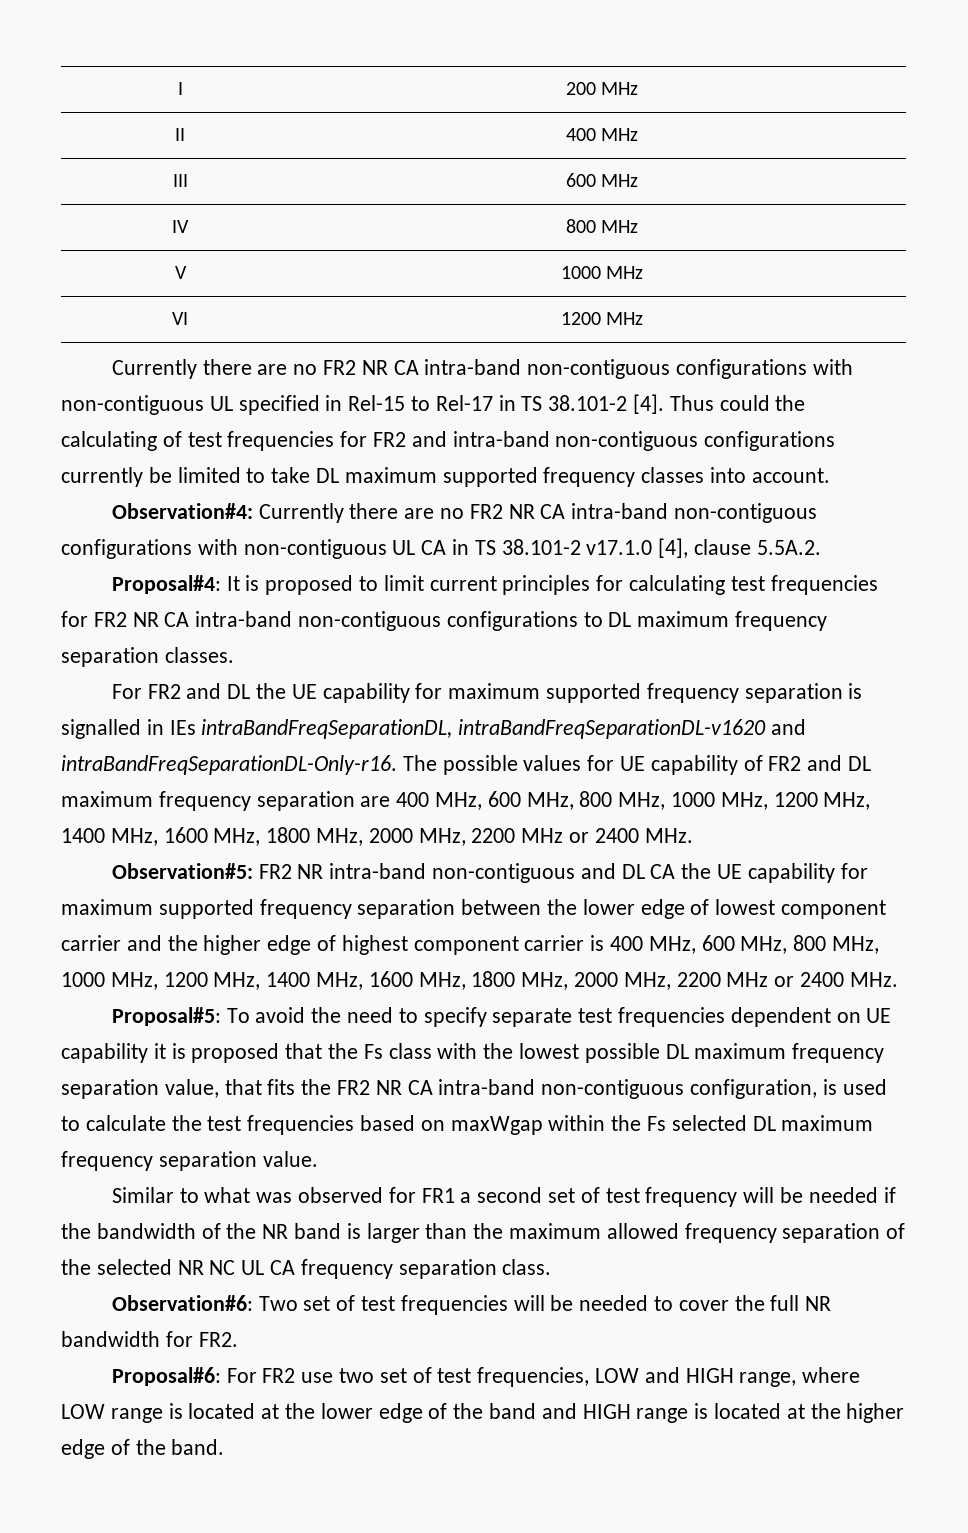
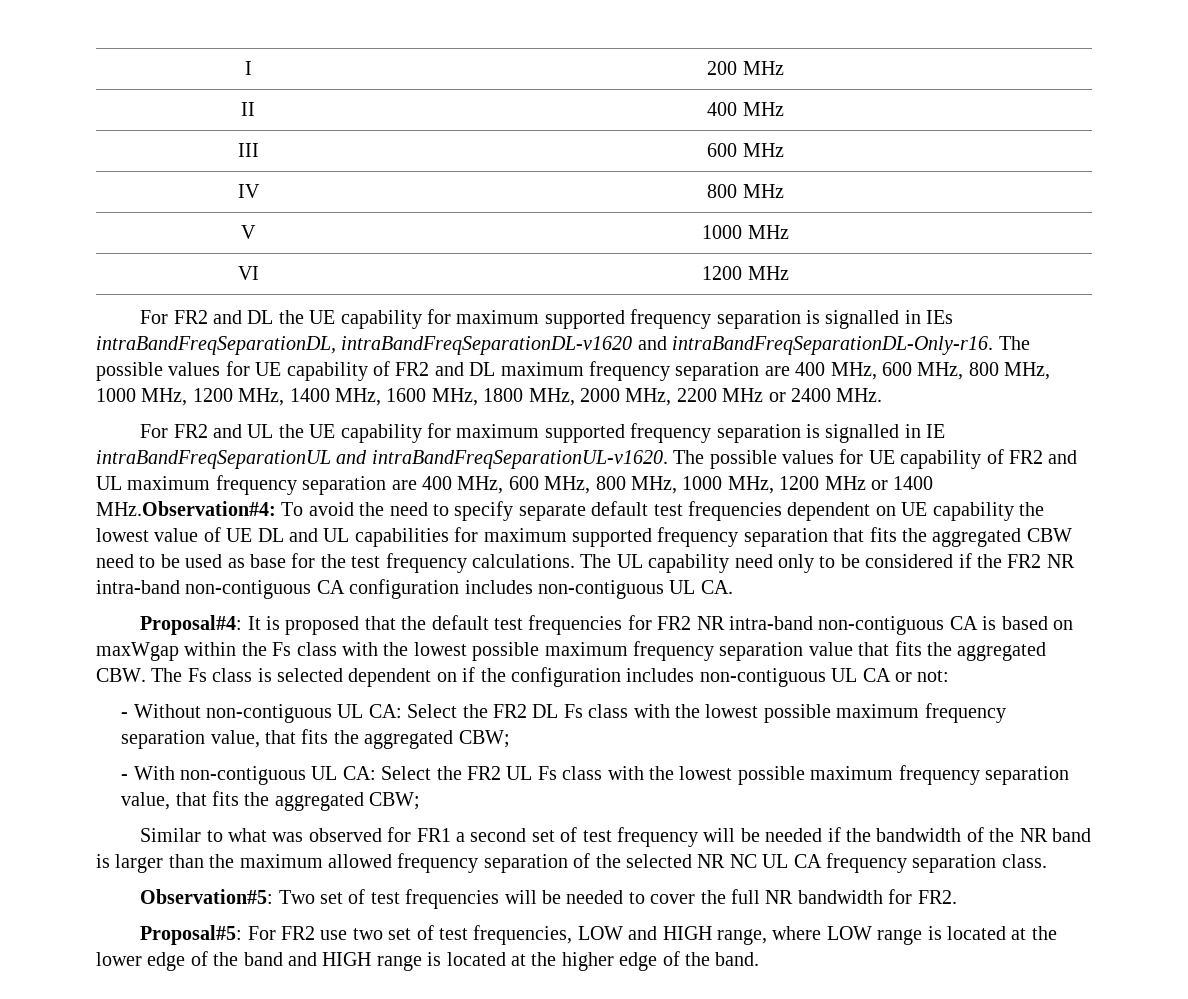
- Currently there are no FR2 NR CA intra-band non-contiguous configurations with non-contiguous UL specified in Rel-15 to Rel-17 in TS 38.101-2 [4]. Thus could the calculating of test frequencies for FR2 and intra-band non-contiguous configurations currently be limited to take DL maximum supported frequency classes into account.
- Observation#4: Currently there are no FR2 NR CA intra-band non-contiguous configurations with non-contiguous UL CA in TS 38.101-2 v17.1.0 [4], clause 5.5A.2.
- Proposal#4: It is proposed to limit current principles for calculating test frequencies for FR2 NR CA intra-band non-contiguous configurations to DL maximum frequency separation classes.
- Observation#5: FR2 NR intra-band non-contiguous and DL CA the UE capability for maximum supported frequency separation between the lower edge of lowest component carrier and the higher edge of highest component carrier is 400 MHz, 600 MHz, 800 MHz, 1000 MHz, 1200 MHz, 1400 MHz, 1600 MHz, 1800 MHz, 2000 MHz, 2200 MHz or 2400 MHz.
- Proposal#5: To avoid the need to specify separate test frequencies dependent on UE capability it is proposed that the Fs class with the lowest possible DL maximum frequency separation value, that fits the FR2 NR CA intra-band non-contiguous configuration, is used to calculate the test frequencies based on maxWgap within the Fs selected DL maximum frequency separation value.
+ For FR2 and UL the UE capability for maximum supported frequency separation is signalled in IE intraBandFreqSeparationUL and intraBandFreqSeparationUL-v1620. The possible values for UE capability of FR2 and UL maximum frequency separation are 400 MHz, 600 MHz, 800 MHz, 1000 MHz, 1200 MHz or 1400 MHz.Observation#4: To avoid the need to specify separate default test frequencies dependent on UE capability the lowest value of UE DL and UL capabilities for maximum supported frequency separation that fits the aggregated CBW need to be used as base for the test frequency calculations. The UL capability need only to be considered if the FR2 NR intra-band non-contiguous CA configuration includes non-contiguous UL CA.
+ Proposal#4: It is proposed that the default test frequencies for FR2 NR intra-band non-contiguous CA is based on maxWgap within the Fs class with the lowest possible maximum frequency separation value that fits the aggregated CBW. The Fs class is selected dependent on if the configuration includes non-contiguous UL CA or not:
+ - Without non-contiguous UL CA: Select the FR2 DL Fs class with the lowest possible maximum frequency separation value, that fits the aggregated CBW;
+ - With non-contiguous UL CA: Select the FR2 UL Fs class with the lowest possible maximum frequency separation value, that fits the aggregated CBW;
- Observation#6: Two set of test frequencies will be needed to cover the full NR bandwidth for FR2.
+ Observation#5: Two set of test frequencies will be needed to cover the full NR bandwidth for FR2.
- Proposal#6: For FR2 use two set of test frequencies, LOW and HIGH range, where LOW range is located at the lower edge of the band and HIGH range is located at the higher edge of the band.
+ Proposal#5: For FR2 use two set of test frequencies, LOW and HIGH range, where LOW range is located at the lower edge of the band and HIGH range is located at the higher edge of the band.

